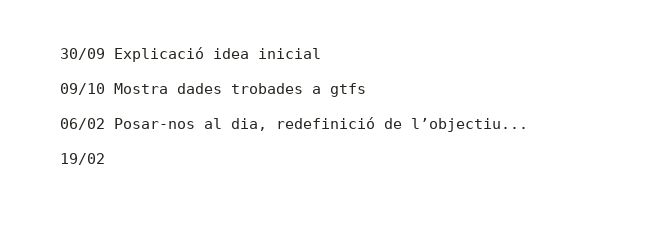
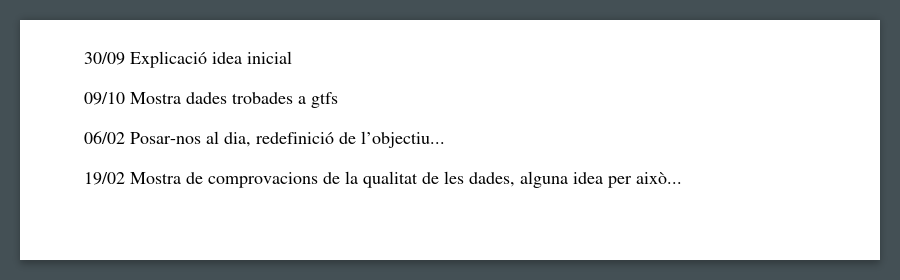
- 19/02
+ 19/02 Mostra de comprovacions de la qualitat de les dades, alguna idea per això...

